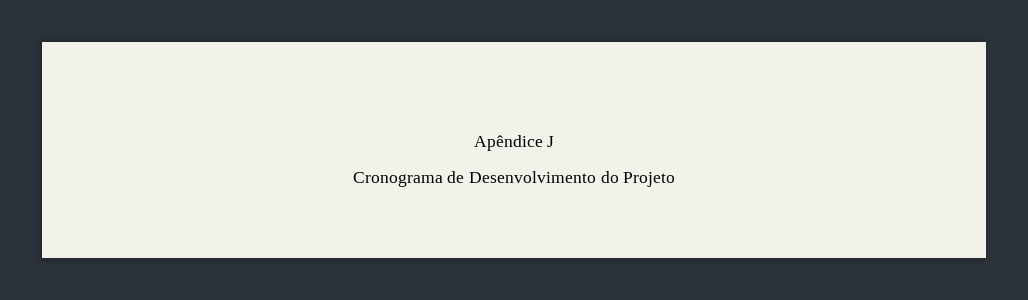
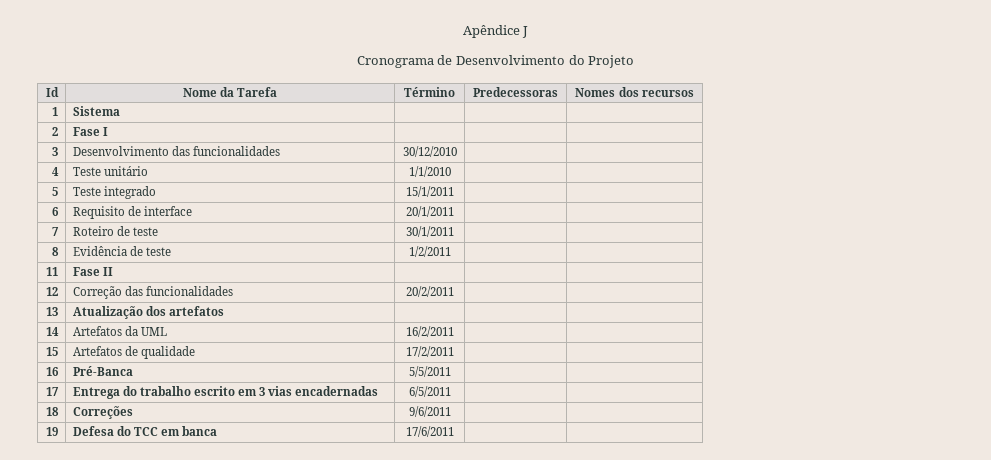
+ Id | Nome da Tarefa | Término | Predecessoras | Nomes dos recursos
+ 1 | Sistema | | |
+ 2 | Fase I | | |
+ 3 | Desenvolvimento das funcionalidades | 30/12/2010 | |
+ 4 | Teste unitário | 1/1/2010 | |
+ 5 | Teste integrado | 15/1/2011 | |
+ 6 | Requisito de interface | 20/1/2011 | |
+ 7 | Roteiro de teste | 30/1/2011 | |
+ 8 | Evidência de teste | 1/2/2011 | |
+ 11 | Fase II | | |
+ 12 | Correção das funcionalidades | 20/2/2011 | |
+ 13 | Atualização dos artefatos | | |
+ 14 | Artefatos da UML | 16/2/2011 | |
+ 15 | Artefatos de qualidade | 17/2/2011 | |
+ 16 | Pré-Banca | 5/5/2011 | |
+ 17 | Entrega do trabalho escrito em 3 vias encadernadas | 6/5/2011 | |
+ 18 | Correções | 9/6/2011 | |
+ 19 | Defesa do TCC em banca | 17/6/2011 | |

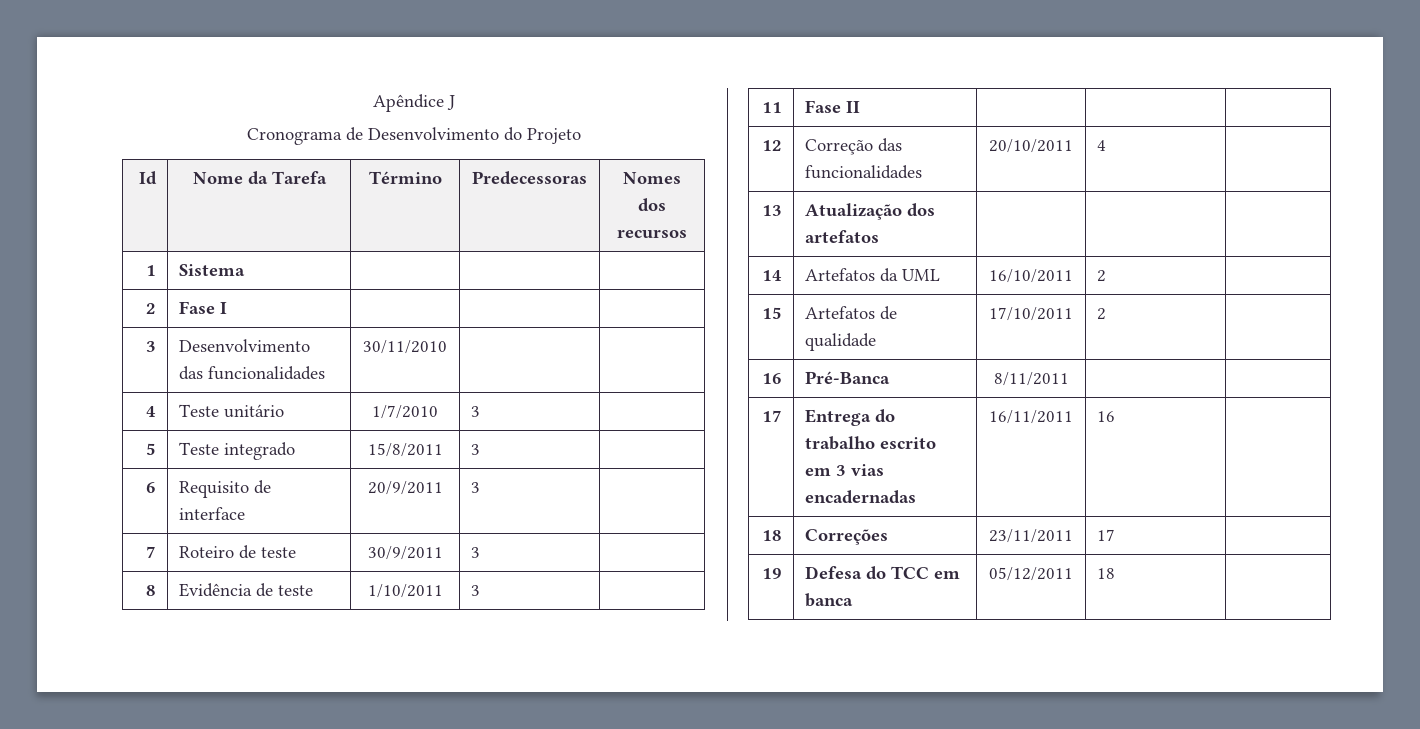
- 3 | Desenvolvimento das funcionalidades | 30/12/2010 | |
+ 3 | Desenvolvimento das funcionalidades | 30/11/2010 | |
- 4 | Teste unitário | 1/1/2010 | |
+ 4 | Teste unitário | 1/7/2010 | 3 |
- 5 | Teste integrado | 15/1/2011 | |
+ 5 | Teste integrado | 15/8/2011 | 3 |
- 6 | Requisito de interface | 20/1/2011 | |
+ 6 | Requisito de interface | 20/9/2011 | 3 |
- 7 | Roteiro de teste | 30/1/2011 | |
+ 7 | Roteiro de teste | 30/9/2011 | 3 |
- 8 | Evidência de teste | 1/2/2011 | |
+ 8 | Evidência de teste | 1/10/2011 | 3 |
- 12 | Correção das funcionalidades | 20/2/2011 | |
+ 12 | Correção das funcionalidades | 20/10/2011 | 4 |
- 14 | Artefatos da UML | 16/2/2011 | |
+ 14 | Artefatos da UML | 16/10/2011 | 2 |
- 15 | Artefatos de qualidade | 17/2/2011 | |
+ 15 | Artefatos de qualidade | 17/10/2011 | 2 |
- 16 | Pré-Banca | 5/5/2011 | |
+ 16 | Pré-Banca | 8/11/2011 | |
- 17 | Entrega do trabalho escrito em 3 vias encadernadas | 6/5/2011 | |
+ 17 | Entrega do trabalho escrito em 3 vias encadernadas | 16/11/2011 | 16 |
- 18 | Correções | 9/6/2011 | |
+ 18 | Correções | 23/11/2011 | 17 |
- 19 | Defesa do TCC em banca | 17/6/2011 | |
+ 19 | Defesa do TCC em banca | 05/12/2011 | 18 |

